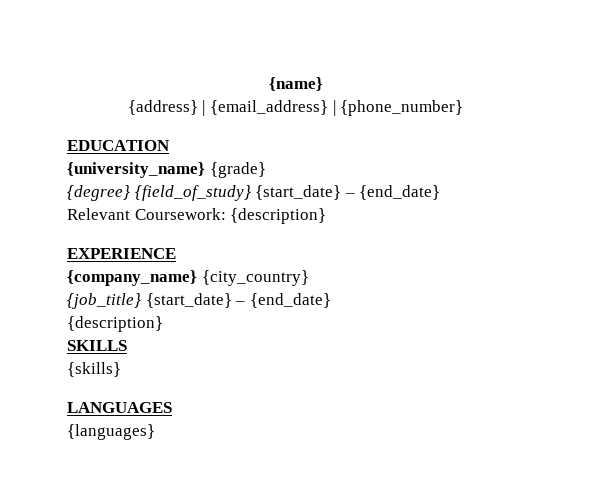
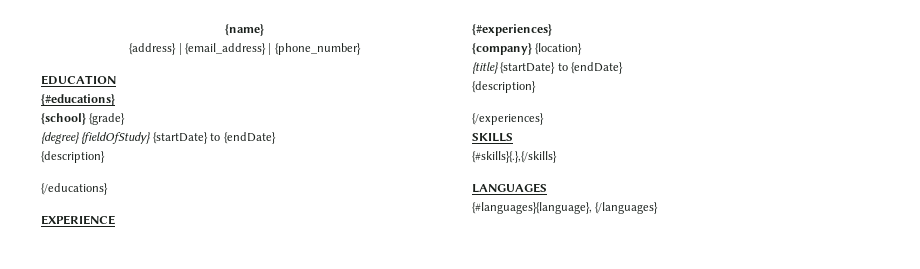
- {university_name} {grade}
+ {#educations}
+ {school} {grade}
- {degree} {field_of_study} {start_date} – {end_date}
- Relevant Coursework: {description}
+ {degree} {fieldOfStudy} {startDate} to {endDate}
+ {description}
+ {/educations}
- {company_name} {city_country}
- {job_title} {start_date} – {end_date}
+ {#experiences}
+ {company} {location}
+ {title} {startDate} to {endDate}
  {description}
+ {/experiences}
- {skills}
+ {#skills}{.},{/skills}
- {languages}
+ {#languages}{language}, {/languages}

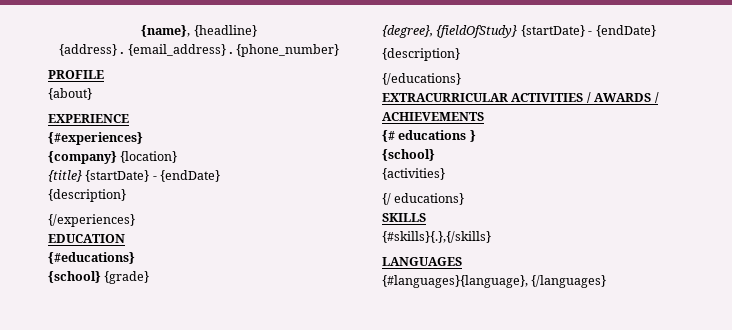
- {name}
+ {name}, {headline}
- {address} | {email_address} | {phone_number}
- EDUCATION
- {#educations}
- {school} {grade}
- {degree} {fieldOfStudy} {startDate} to {endDate}
- {description}
- {/educations}
+ {address} . {email_address} . {phone_number}
+ PROFILE
+ {about}
- {title} {startDate} to {endDate}
+ {title} {startDate} - {endDate}
+ EDUCATION
+ {#educations}
+ {school} {grade}
+ {degree}, {fieldOfStudy} {startDate} - {endDate}
+ {description}
+ {/educations}
+ EXTRACURRICULAR ACTIVITIES / AWARDS / ACHIEVEMENTS
+ {# educations }
+ {school}
+ {activities}
+ {/ educations}

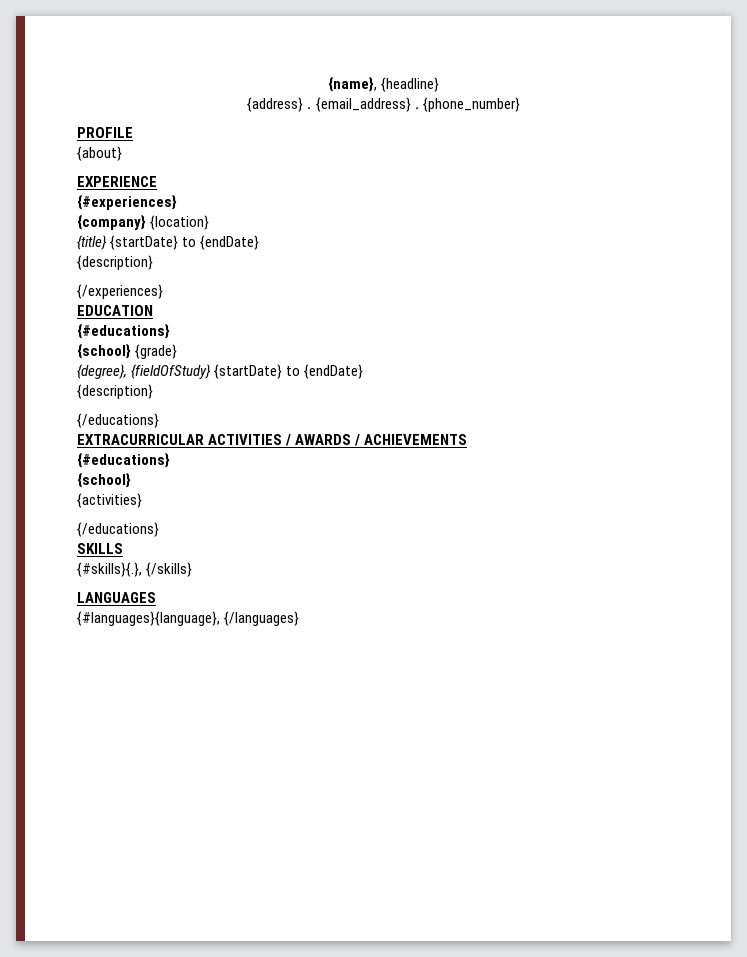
- {title} {startDate} - {endDate}
+ {title} {startDate} to {endDate}
- {degree}, {fieldOfStudy} {startDate} - {endDate}
+ {degree}, {fieldOfStudy} {startDate} to {endDate}
  EXTRACURRICULAR ACTIVITIES / AWARDS / ACHIEVEMENTS
- {# educations }
+ {#educations}
  {activities}
- {/ educations}
+ {/educations}
- {#skills}{.},{/skills}
+ {#skills}{.}, {/skills}

